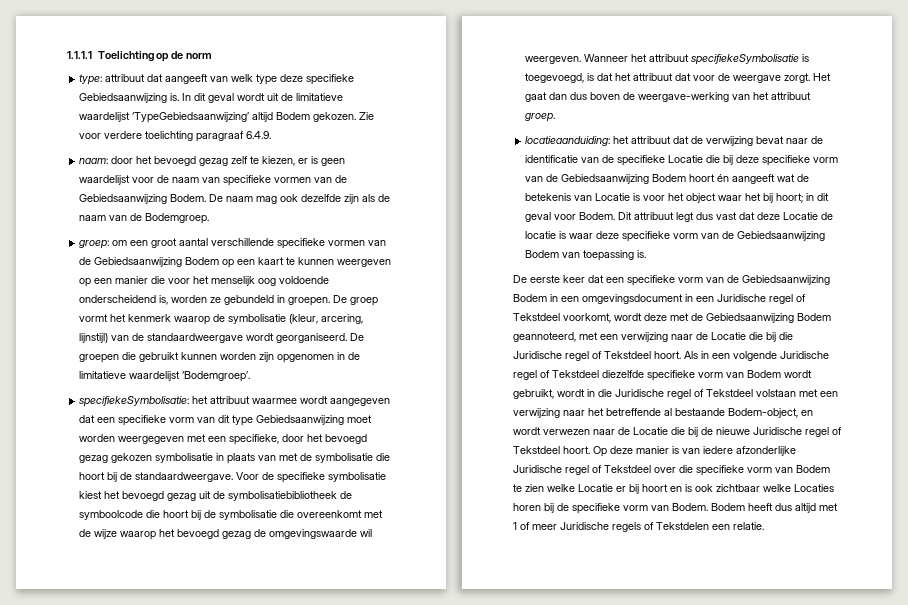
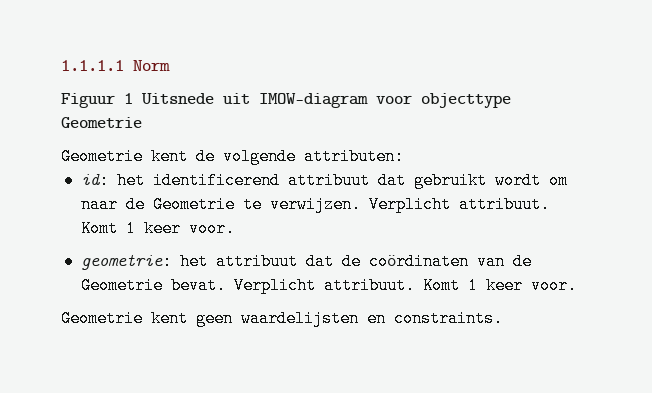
- 1.1.1.1 Toelichting op de norm
- type: attribuut dat aangeeft van welk type deze specifieke Gebiedsaanwijzing is. In dit geval wordt uit de limitatieve waardelijst ‘TypeGebiedsaanwijzing’ altijd Bodem gekozen. Zie voor verdere toelichting paragraaf 6.4.9.
- naam: door het bevoegd gezag zelf te kiezen, er is geen waardelijst voor de naam van specifieke vormen van de Gebiedsaanwijzing Bodem. De naam mag ook dezelfde zijn als de naam van de Bodemgroep.
- groep: om een groot aantal verschillende specifieke vormen van de Gebiedsaanwijzing Bodem op een kaart te kunnen weergeven op een manier die voor het menselijk oog voldoende onderscheidend is, worden ze gebundeld in groepen. De groep vormt het kenmerk waarop de symbolisatie (kleur, arcering, lijnstijl) van de standaardweergave wordt georganiseerd. De groepen die gebruikt kunnen worden zijn opgenomen in de limitatieve waardelijst ‘Bodemgroep’.
- specifiekeSymbolisatie: het attribuut waarmee wordt aangegeven dat een specifieke vorm van dit type Gebiedsaanwijzing moet worden weergegeven met een specifieke, door het bevoegd gezag gekozen symbolisatie in plaats van met de symbolisatie die hoort bij de standaardweergave. Voor de specifieke symbolisatie kiest het bevoegd gezag uit de symbolisatiebibliotheek de symboolcode die hoort bij de symbolisatie die overeenkomt met de wijze waarop het bevoegd gezag de omgevingswaarde wil weergeven. Wanneer het attribuut specifiekeSymbolisatie is toegevoegd, is dat het attribuut dat voor de weergave zorgt. Het gaat dan dus boven de weergave-werking van het attribuut groep.
- locatieaanduiding: het attribuut dat de verwijzing bevat naar de identificatie van de specifieke Locatie die bij deze specifieke vorm van de Gebiedsaanwijzing Bodem hoort én aangeeft wat de betekenis van Locatie is voor het object waar het bij hoort; in dit geval voor Bodem. Dit attribuut legt dus vast dat deze Locatie de locatie is waar deze specifieke vorm van de Gebiedsaanwijzing Bodem van toepassing is.
- De eerste keer dat een specifieke vorm van de Gebiedsaanwijzing Bodem in een omgevingsdocument in een Juridische regel of Tekstdeel voorkomt, wordt deze met de Gebiedsaanwijzing Bodem geannoteerd, met een verwijzing naar de Locatie die bij die Juridische regel of Tekstdeel hoort. Als in een volgende Juridische regel of Tekstdeel diezelfde specifieke vorm van Bodem wordt gebruikt, wordt in die Juridische regel of Tekstdeel volstaan met een verwijzing naar het betreffende al bestaande Bodem-object, en wordt verwezen naar de Locatie die bij de nieuwe Juridische regel of Tekstdeel hoort. Op deze manier is van iedere afzonderlijke Juridische regel of Tekstdeel over die specifieke vorm van Bodem te zien welke Locatie er bij hoort en is ook zichtbaar welke Locaties horen bij de specifieke vorm van Bodem. Bodem heeft dus altijd met 1 of meer Juridische regels of Tekstdelen een relatie.
+ 1.1.1.1 Norm
+ Figuur 1 Uitsnede uit IMOW-diagram voor objecttype Geometrie
+ Geometrie kent de volgende attributen:
+ id: het identificerend attribuut dat gebruikt wordt om naar de Geometrie te verwijzen. Verplicht attribuut. Komt 1 keer voor.
+ geometrie: het attribuut dat de coördinaten van de Geometrie bevat. Verplicht attribuut. Komt 1 keer voor.
+ Geometrie kent geen waardelijsten en constraints.

